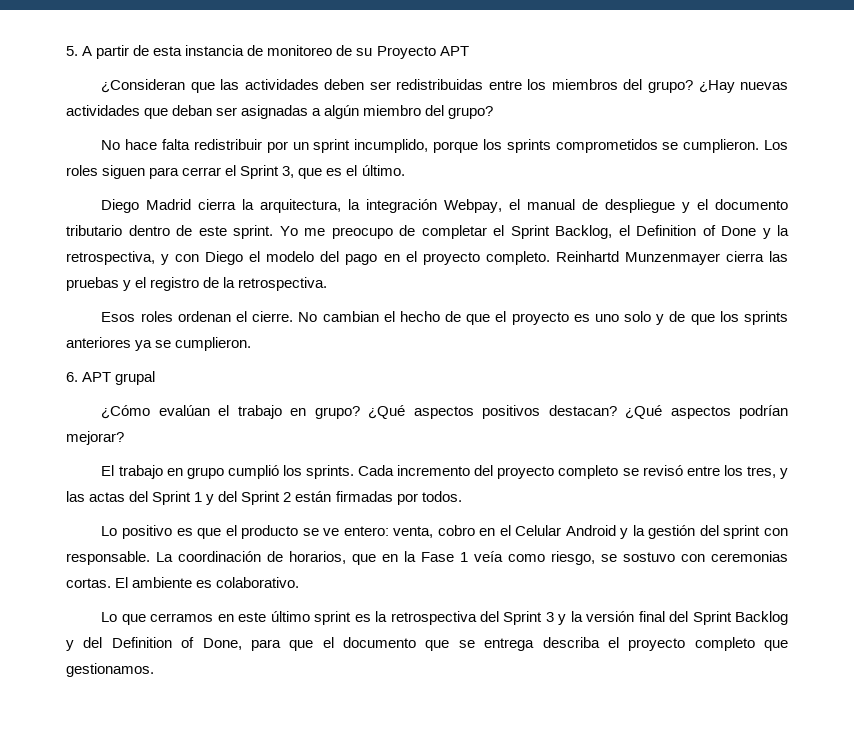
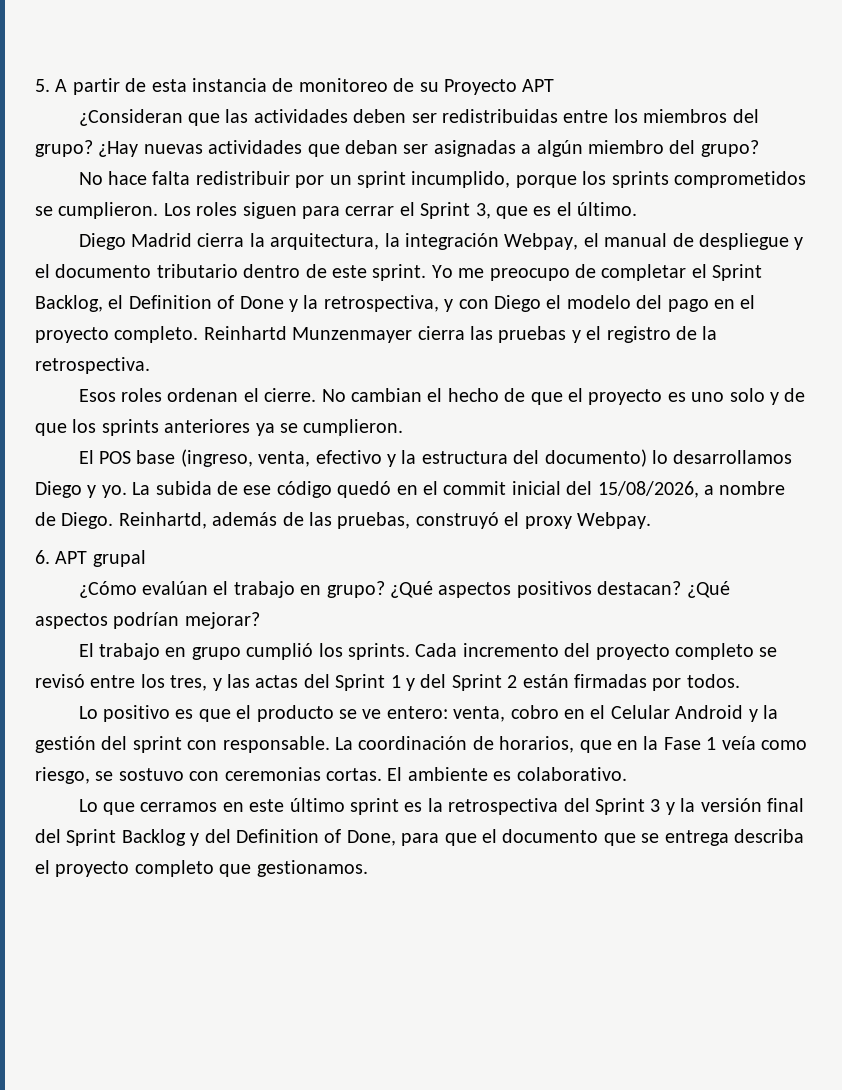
+ El POS base (ingreso, venta, efectivo y la estructura del documento) lo desarrollamos Diego y yo. La subida de ese código quedó en el commit inicial del 15/08/2026, a nombre de Diego. Reinhartd, además de las pruebas, construyó el proxy Webpay.

